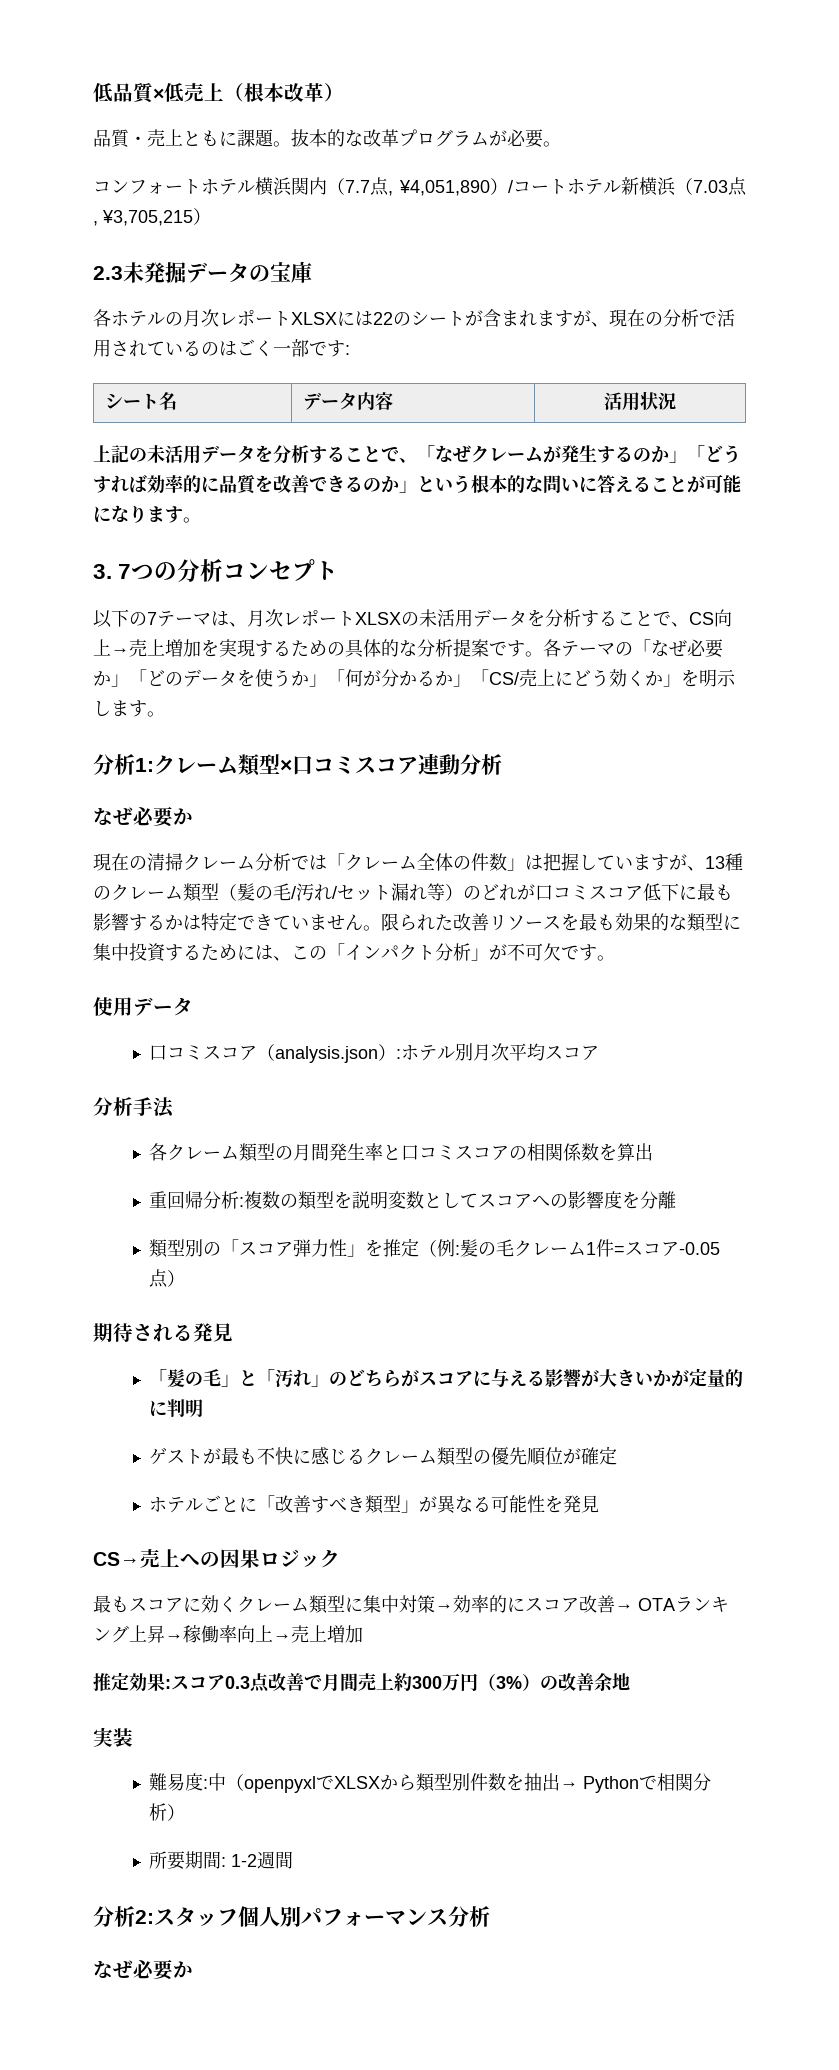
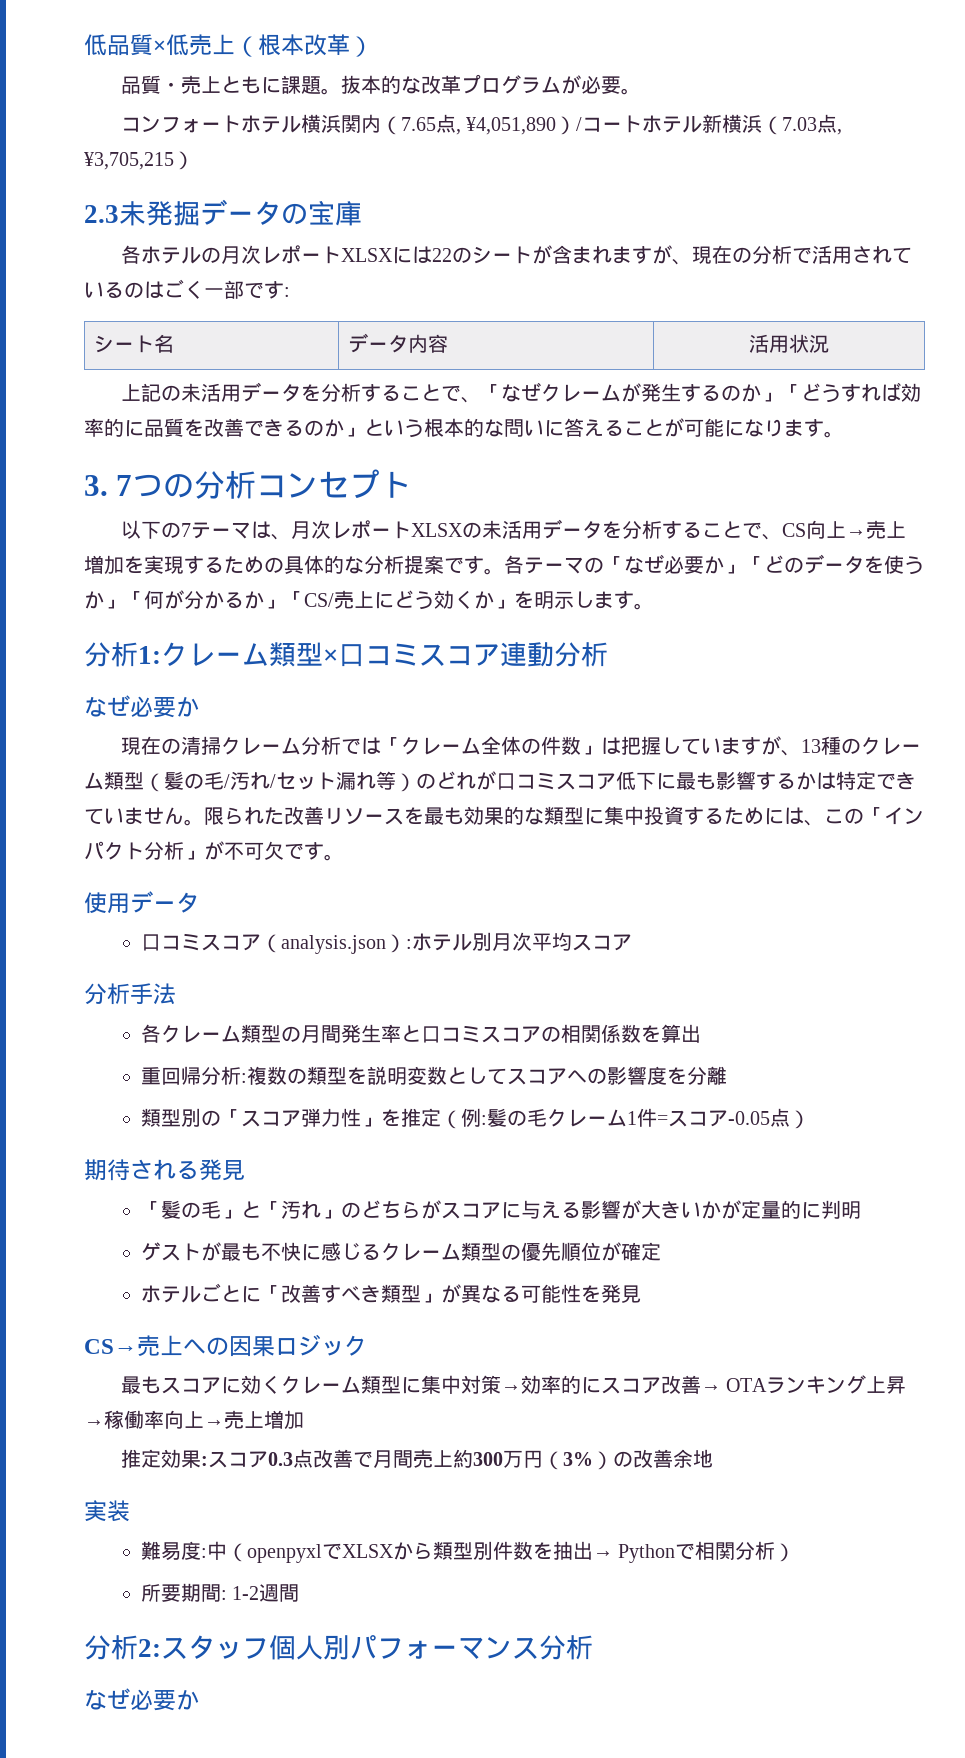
- コンフォートホテル横浜関内（7.7点, ¥4,051,890）/コートホテル新横浜（7.03点, ¥3,705,215）
+ コンフォートホテル横浜関内（7.65点, ¥4,051,890）/コートホテル新横浜（7.03点, ¥3,705,215）

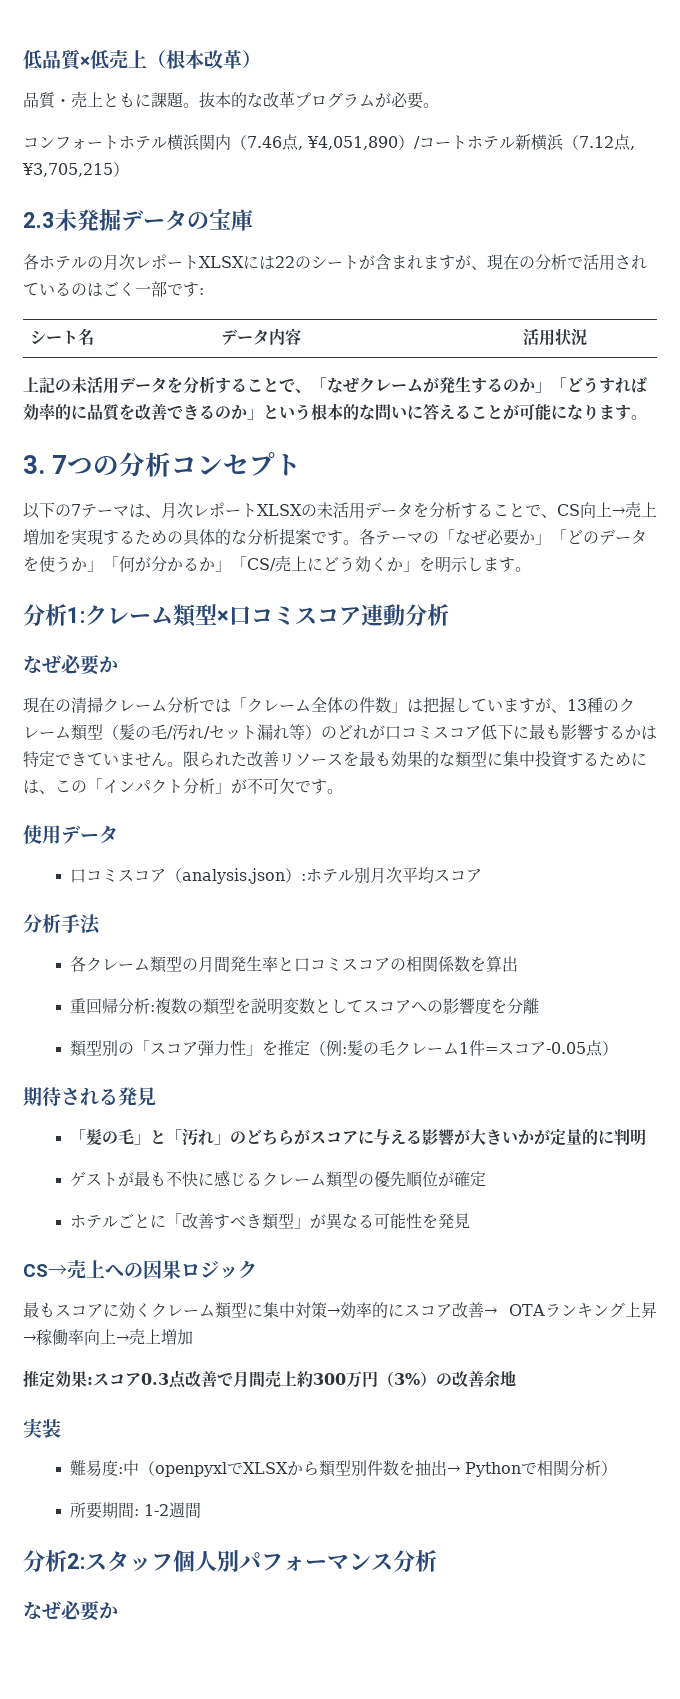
- コンフォートホテル横浜関内（7.65点, ¥4,051,890）/コートホテル新横浜（7.03点, ¥3,705,215）
+ コンフォートホテル横浜関内（7.46点, ¥4,051,890）/コートホテル新横浜（7.12点, ¥3,705,215）

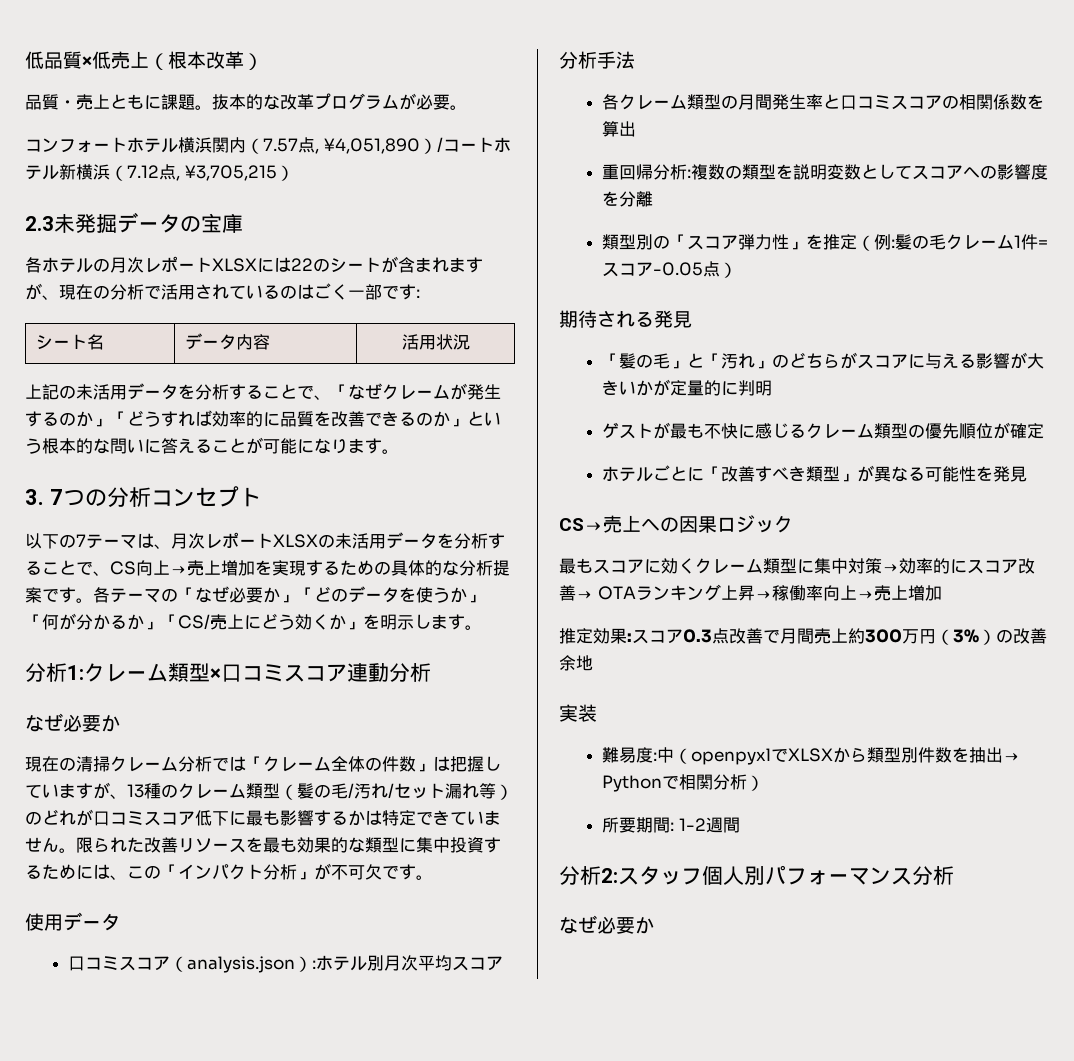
- コンフォートホテル横浜関内（7.46点, ¥4,051,890）/コートホテル新横浜（7.12点, ¥3,705,215）
+ コンフォートホテル横浜関内（7.57点, ¥4,051,890）/コートホテル新横浜（7.12点, ¥3,705,215）

